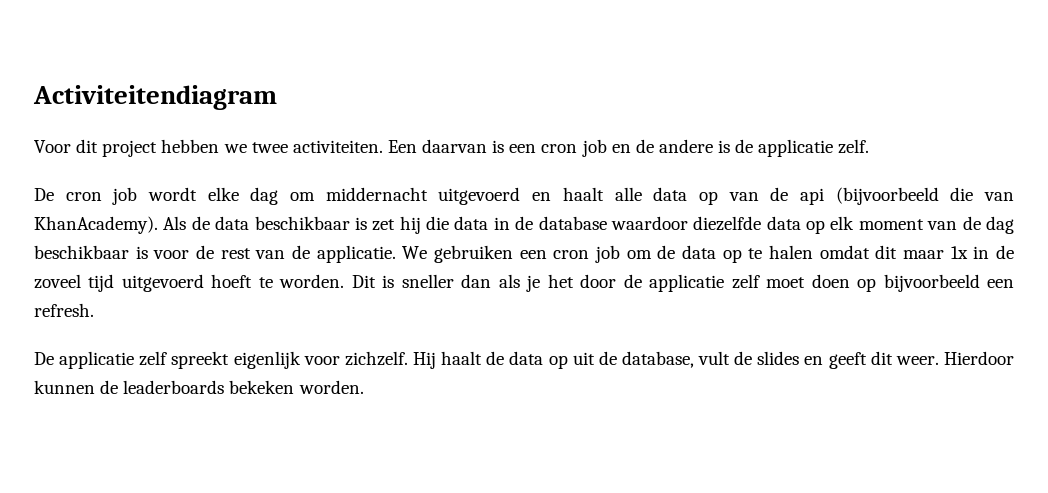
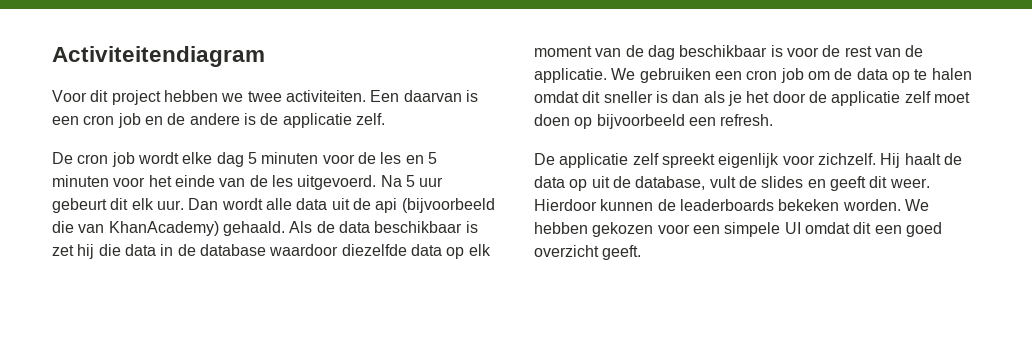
- De cron job wordt elke dag om middernacht uitgevoerd en haalt alle data op van de api (bijvoorbeeld die van KhanAcademy).
+ De cron job wordt elke dag 5 minuten voor de les en 5 minuten voor het einde van de les uitgevoerd. Na 5 uur gebeurt dit elk uur. Dan wordt alle data uit de api (bijvoorbeeld die van KhanAcademy) gehaald.
- We gebruiken een cron job om de data op te halen omdat dit maar 1x in de zoveel tijd uitgevoerd hoeft te worden. Dit is sneller dan als je het door de applicatie zelf moet doen op bijvoorbeeld een refresh.
+ We gebruiken een cron job om de data op te halen omdat dit sneller is dan als je het door de applicatie zelf moet doen op bijvoorbeeld een refresh.
+ We hebben gekozen voor een simpele UI omdat dit een goed overzicht geeft.

